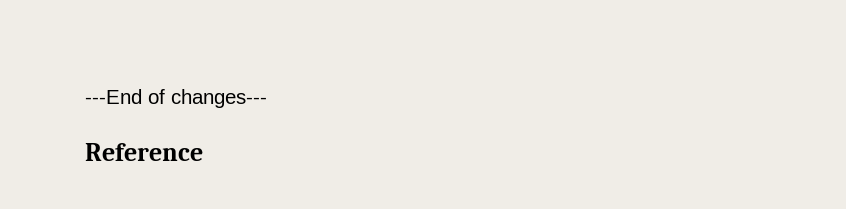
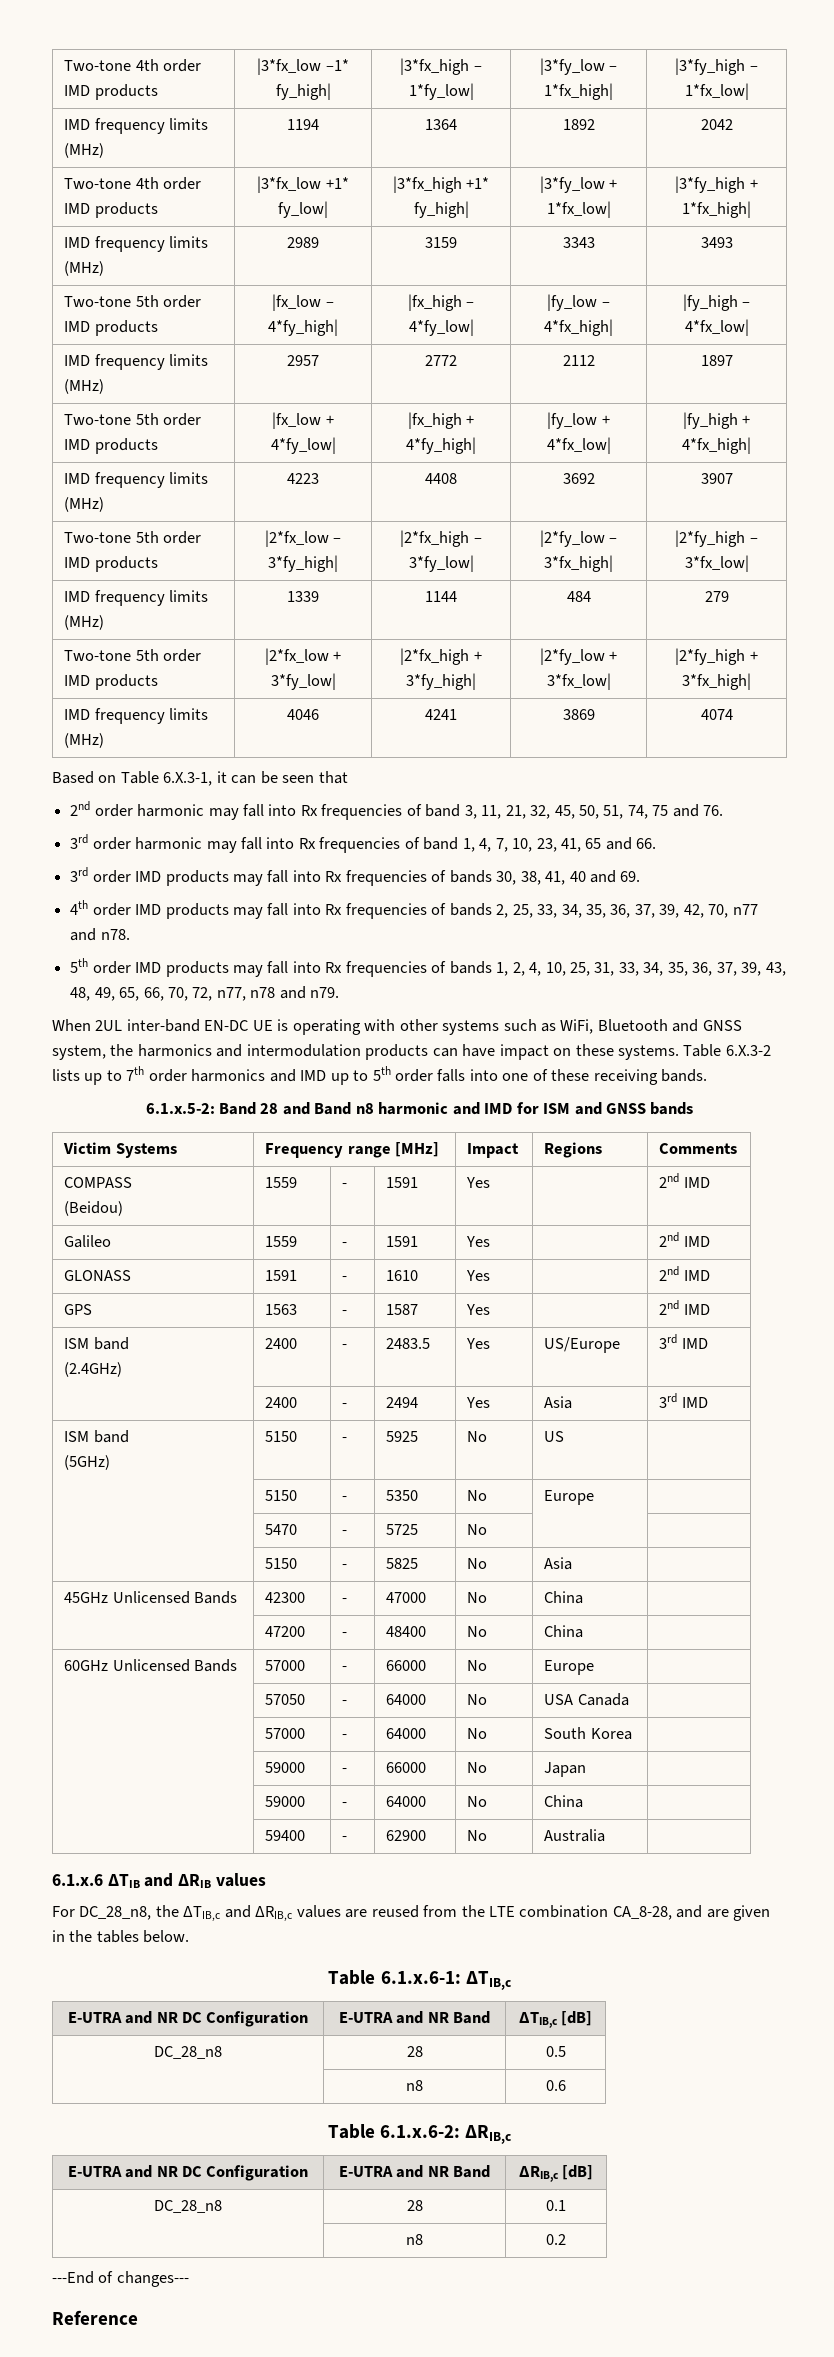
+ Two-tone 4th order IMD products | |3*fx_low –1* fy_high| | |3*fx_high – 1*fy_low| | |3*fy_low – 1*fx_high| | |3*fy_high – 1*fx_low|
+ IMD frequency limits (MHz) | 1194 | 1364 | 1892 | 2042
+ Two-tone 4th order IMD products | |3*fx_low +1* fy_low| | |3*fx_high +1* fy_high| | |3*fy_low + 1*fx_low| | |3*fy_high + 1*fx_high|
+ IMD frequency limits (MHz) | 2989 | 3159 | 3343 | 3493
+ Two-tone 5th order IMD products | |fx_low – 4*fy_high| | |fx_high – 4*fy_low| | |fy_low – 4*fx_high| | |fy_high – 4*fx_low|
+ IMD frequency limits (MHz) | 2957 | 2772 | 2112 | 1897
+ Two-tone 5th order IMD products | |fx_low + 4*fy_low| | |fx_high + 4*fy_high| | |fy_low + 4*fx_low| | |fy_high + 4*fx_high|
+ IMD frequency limits (MHz) | 4223 | 4408 | 3692 | 3907
+ Two-tone 5th order IMD products | |2*fx_low – 3*fy_high| | |2*fx_high – 3*fy_low| | |2*fy_low – 3*fx_high| | |2*fy_high – 3*fx_low|
+ IMD frequency limits (MHz) | 1339 | 1144 | 484 | 279
+ Two-tone 5th order IMD products | |2*fx_low + 3*fy_low| | |2*fx_high + 3*fy_high| | |2*fy_low + 3*fx_low| | |2*fy_high + 3*fx_high|
+ IMD frequency limits (MHz) | 4046 | 4241 | 3869 | 4074
+ Based on Table 6.X.3-1, it can be seen that
+ 2nd order harmonic may fall into Rx frequencies of band 3, 11, 21, 32, 45, 50, 51, 74, 75 and 76.
+ 3rd order harmonic may fall into Rx frequencies of band 1, 4, 7, 10, 23, 41, 65 and 66.
+ 3rd order IMD products may fall into Rx frequencies of bands 30, 38, 41, 40 and 69.
+ 4th order IMD products may fall into Rx frequencies of bands 2, 25, 33, 34, 35, 36, 37, 39, 42, 70, n77 and n78.
+ 5th order IMD products may fall into Rx frequencies of bands 1, 2, 4, 10, 25, 31, 33, 34, 35, 36, 37, 39, 43, 48, 49, 65, 66, 70, 72, n77, n78 and n79.
+ When 2UL inter-band EN-DC UE is operating with other systems such as WiFi, Bluetooth and GNSS system, the harmonics and intermodulation products can have impact on these systems. Table 6.X.3-2 lists up to 7th order harmonics and IMD up to 5th order falls into one of these receiving bands.
+ 6.1.x.5-2: Band 28 and Band n8 harmonic and IMD for ISM and GNSS bands
+ Victim Systems | Frequency range [MHz] | Impact | Regions | Comments
+ COMPASS
+ (Beidou) | 1559 | - | 1591 | Yes | | 2nd IMD
+ Galileo | 1559 | - | 1591 | Yes | | 2nd IMD
+ GLONASS | 1591 | - | 1610 | Yes | | 2nd IMD
+ GPS | 1563 | - | 1587 | Yes | | 2nd IMD
+ ISM band
+ (2.4GHz) | 2400 | - | 2483.5 | Yes | US/Europe | 3rd IMD
+ | 2400 | - | 2494 | Yes | Asia | 3rd IMD
+ ISM band
+ (5GHz) | 5150 | - | 5925 | No | US |
+ | 5150 | - | 5350 | No | Europe |
+ | 5470 | - | 5725 | No | |
+ | 5150 | - | 5825 | No | Asia |
+ 45GHz Unlicensed Bands | 42300 | - | 47000 | No | China |
+ | 47200 | - | 48400 | No | China |
+ 60GHz Unlicensed Bands | 57000 | - | 66000 | No | Europe |
+ | 57050 | - | 64000 | No | USA Canada |
+ | 57000 | - | 64000 | No | South Korea |
+ | 59000 | - | 66000 | No | Japan |
+ | 59000 | - | 64000 | No | China |
+ | 59400 | - | 62900 | No | Australia |
+ 6.1.x.6 ∆TIB and ∆RIB values
+ For DC_28_n8, the ΔTIB,c and ΔRIB,c values are reused from the LTE combination CA_8-28, and are given in the tables below.
+ Table 6.1.x.6-1: ΔTIB,c
+ E-UTRA and NR DC Configuration | E-UTRA and NR Band | ΔTIB,c [dB]
+ DC_28_n8 | 28 | 0.5
+ | n8 | 0.6
+ Table 6.1.x.6-2: ΔRIB,c
+ E-UTRA and NR DC Configuration | E-UTRA and NR Band | ΔRIB,c [dB]
+ DC_28_n8 | 28 | 0.1
+ | n8 | 0.2

